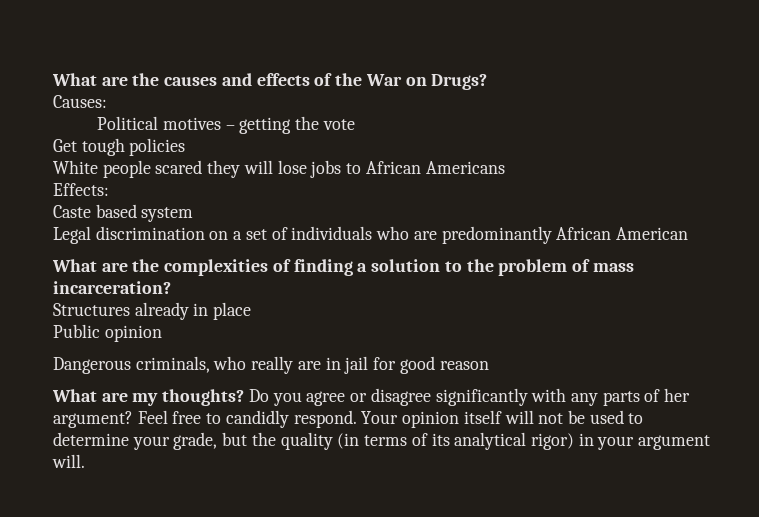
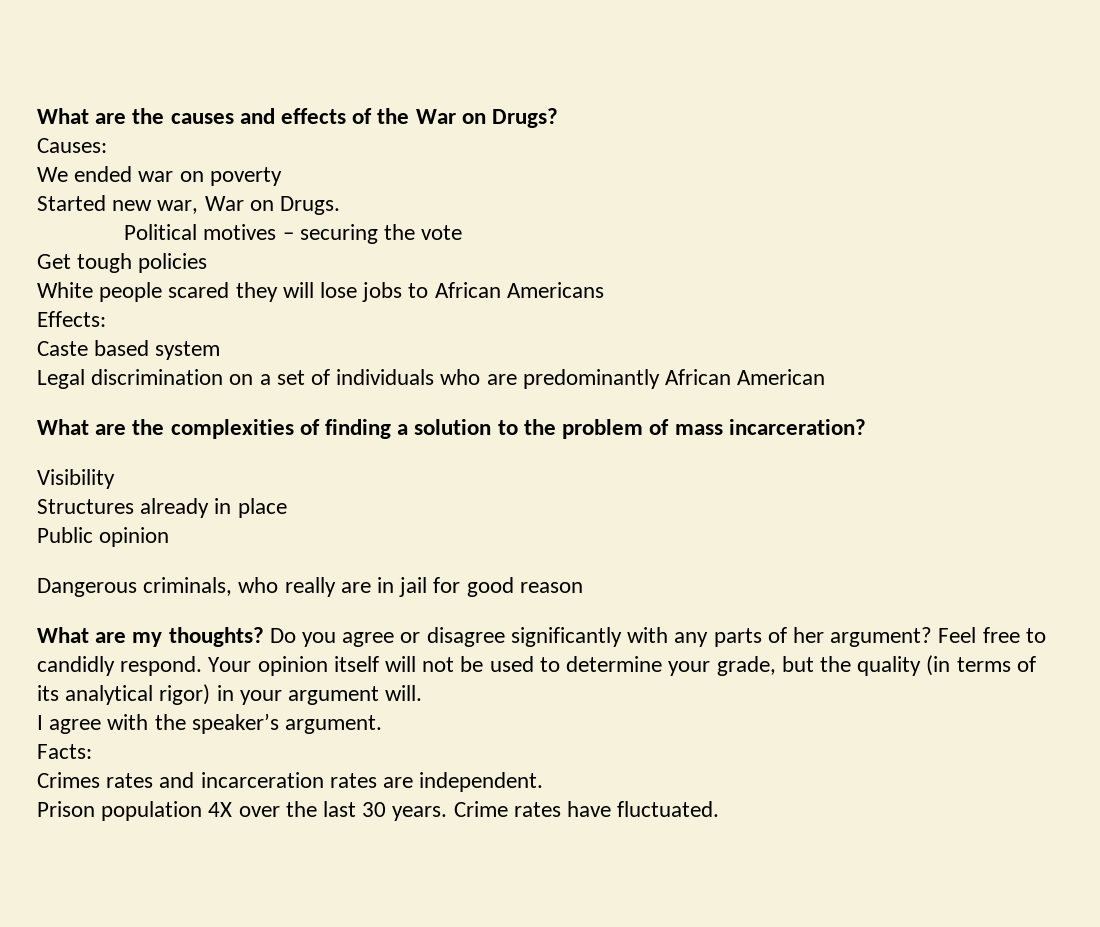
+ We ended war on poverty
+ Started new war, War on Drugs.
- Political motives – getting the vote
+ Political motives – securing the vote
+ Visibility
+ I agree with the speaker’s argument.
+ Facts:
+ Crimes rates and incarceration rates are independent.
+ Prison population 4X over the last 30 years. Crime rates have fluctuated.

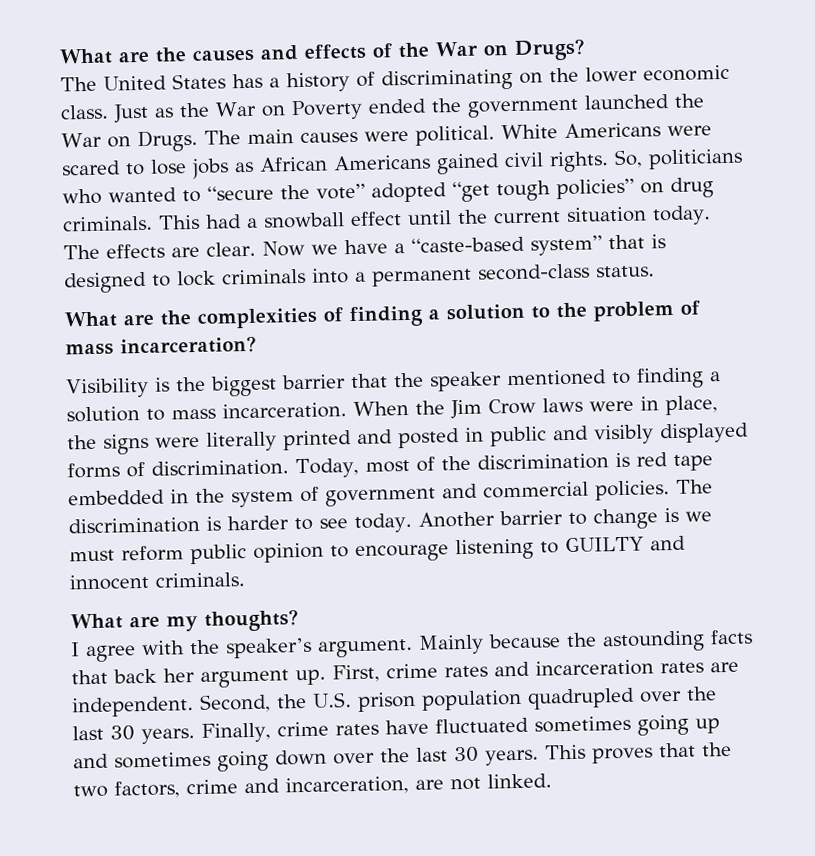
- Causes:
- We ended war on poverty
- Started new war, War on Drugs.
- Political motives – securing the vote
- Get tough policies
- White people scared they will lose jobs to African Americans
- Effects:
- Caste based system
- Legal discrimination on a set of individuals who are predominantly African American
+ The United States has a history of discriminating on the lower economic class. Just as the War on Poverty ended the government launched the War on Drugs. The main causes were political. White Americans were scared to lose jobs as African Americans gained civil rights. So, politicians who wanted to “secure the vote” adopted “get tough policies” on drug criminals. This had a snowball effect until the current situation today. The effects are clear. Now we have a “caste-based system” that is designed to lock criminals into a permanent second-class status.
- Visibility
- Structures already in place
- Public opinion
- Dangerous criminals, who really are in jail for good reason
- What are my thoughts? Do you agree or disagree significantly with any parts of her argument? Feel free to candidly respond. Your opinion itself will not be used to determine your grade, but the quality (in terms of its analytical rigor) in your argument will.
+ Visibility is the biggest barrier that the speaker mentioned to finding a solution to mass incarceration. When the Jim Crow laws were in place, the signs were literally printed and posted in public and visibly displayed forms of discrimination. Today, most of the discrimination is red tape embedded in the system of government and commercial policies. The discrimination is harder to see today. Another barrier to change is we must reform public opinion to encourage listening to GUILTY and innocent criminals.
+ What are my thoughts?
- I agree with the speaker’s argument.
- Facts:
- Crimes rates and incarceration rates are independent.
- Prison population 4X over the last 30 years. Crime rates have fluctuated.
+ I agree with the speaker’s argument. Mainly because the astounding facts that back her argument up. First, crime rates and incarceration rates are independent. Second, the U.S. prison population quadrupled over the last 30 years. Finally, crime rates have fluctuated sometimes going up and sometimes going down over the last 30 years. This proves that the two factors, crime and incarceration, are not linked.

